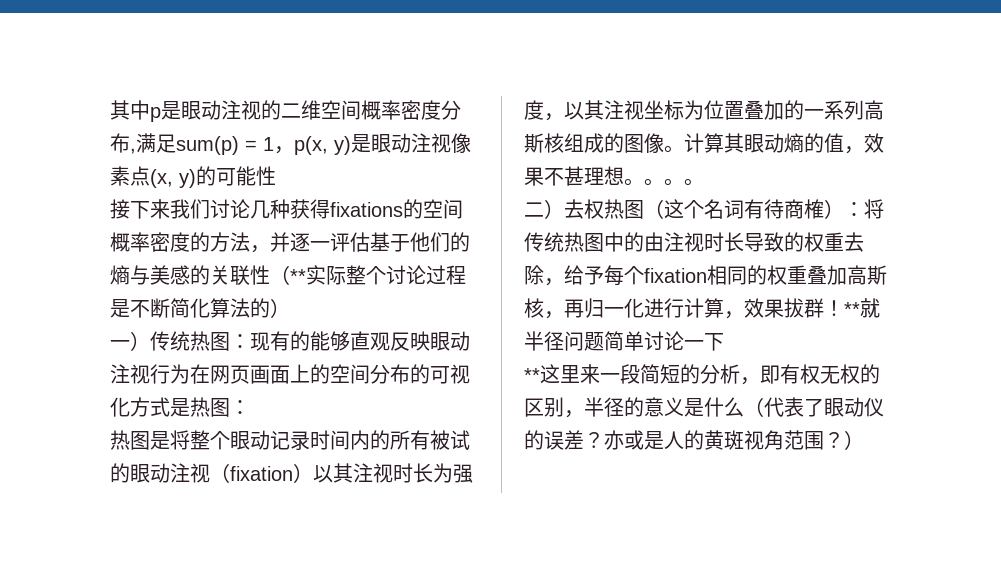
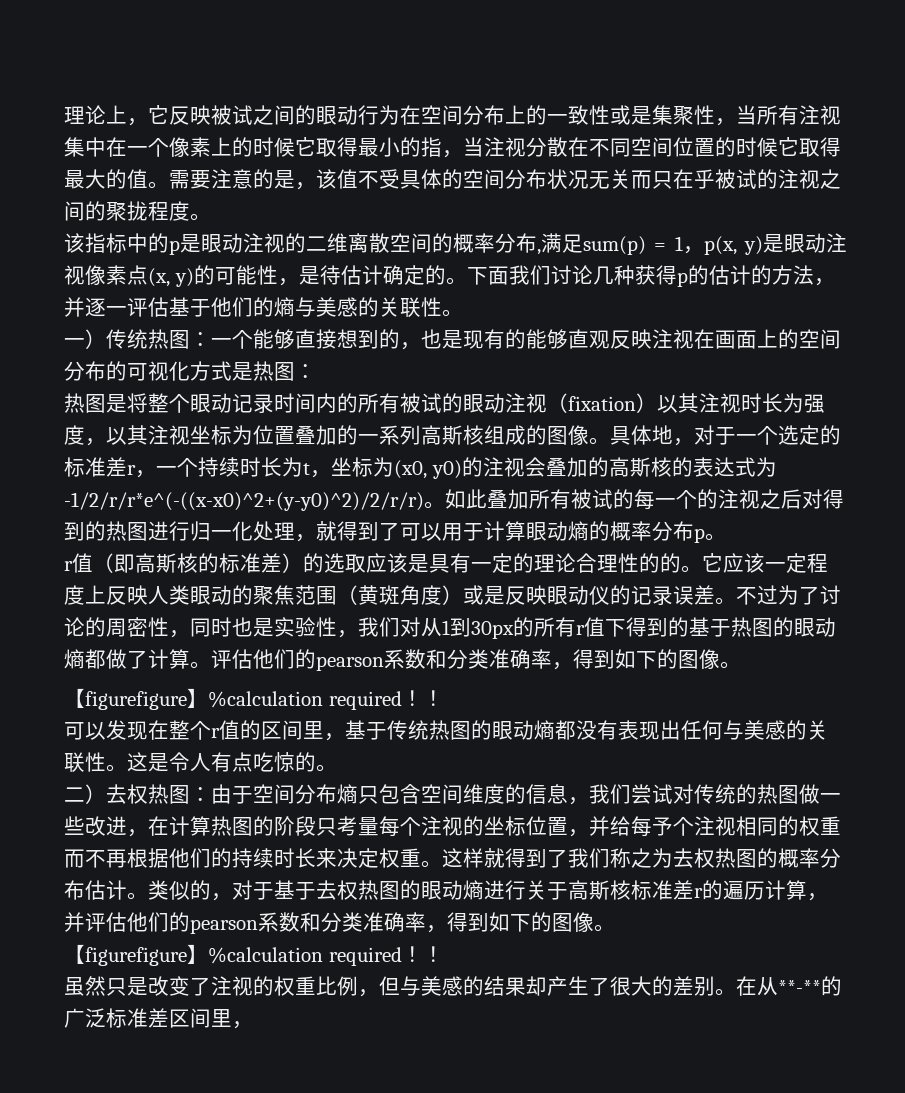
- 其中p是眼动注视的二维空间概率密度分布,满足sum(p) = 1，p(x, y)是眼动注视像素点(x, y)的可能性
- 接下来我们讨论几种获得fixations的空间概率密度的方法，并逐一评估基于他们的熵与美感的关联性（**实际整个讨论过程是不断简化算法的）
- 一）传统热图：现有的能够直观反映眼动注视行为在网页画面上的空间分布的可视化方式是热图：
+ 理论上，它反映被试之间的眼动行为在空间分布上的一致性或是集聚性，当所有注视集中在一个像素上的时候它取得最小的指，当注视分散在不同空间位置的时候它取得最大的值。需要注意的是，该值不受具体的空间分布状况无关而只在乎被试的注视之间的聚拢程度。
+ 该指标中的p是眼动注视的二维离散空间的概率分布,满足sum(p) = 1，p(x, y)是眼动注视像素点(x, y)的可能性，是待估计确定的。下面我们讨论几种获得p的估计的方法，并逐一评估基于他们的熵与美感的关联性。
+ 一）传统热图：一个能够直接想到的，也是现有的能够直观反映注视在画面上的空间分布的可视化方式是热图：
- 计算其眼动熵的值，效果不甚理想。。。。
- 二）去权热图（这个名词有待商榷）：将传统热图中的由注视时长导致的权重去除，给予每个fixation相同的权重叠加高斯核，再归一化进行计算，效果拔群！**就半径问题简单讨论一下
- **这里来一段简短的分析，即有权无权的区别，半径的意义是什么（代表了眼动仪的误差？亦或是人的黄斑视角范围？）
+ 具体地，对于一个选定的标准差r，一个持续时长为t，坐标为(x0, y0)的注视会叠加的高斯核的表达式为-1/2/r/r*e^(-((x-x0)^2+(y-y0)^2)/2/r/r)。如此叠加所有被试的每一个的注视之后对得到的热图进行归一化处理，就得到了可以用于计算眼动熵的概率分布p。
+ r值（即高斯核的标准差）的选取应该是具有一定的理论合理性的的。它应该一定程度上反映人类眼动的聚焦范围（黄斑角度）或是反映眼动仪的记录误差。不过为了讨论的周密性，同时也是实验性，我们对从1到30px的所有r值下得到的基于热图的眼动熵都做了计算。评估他们的pearson系数和分类准确率，得到如下的图像。
+ 【figurefigure】%calculation required！！
+ 可以发现在整个r值的区间里，基于传统热图的眼动熵都没有表现出任何与美感的关联性。这是令人有点吃惊的。
+ 二）去权热图：由于空间分布熵只包含空间维度的信息，我们尝试对传统的热图做一些改进，在计算热图的阶段只考量每个注视的坐标位置，并给每予个注视相同的权重而不再根据他们的持续时长来决定权重。这样就得到了我们称之为去权热图的概率分布估计。类似的，对于基于去权热图的眼动熵进行关于高斯核标准差r的遍历计算，并评估他们的pearson系数和分类准确率，得到如下的图像。
+ 【figurefigure】%calculation required！！
+ 虽然只是改变了注视的权重比例，但与美感的结果却产生了很大的差别。在从**-**的广泛标准差区间里，

